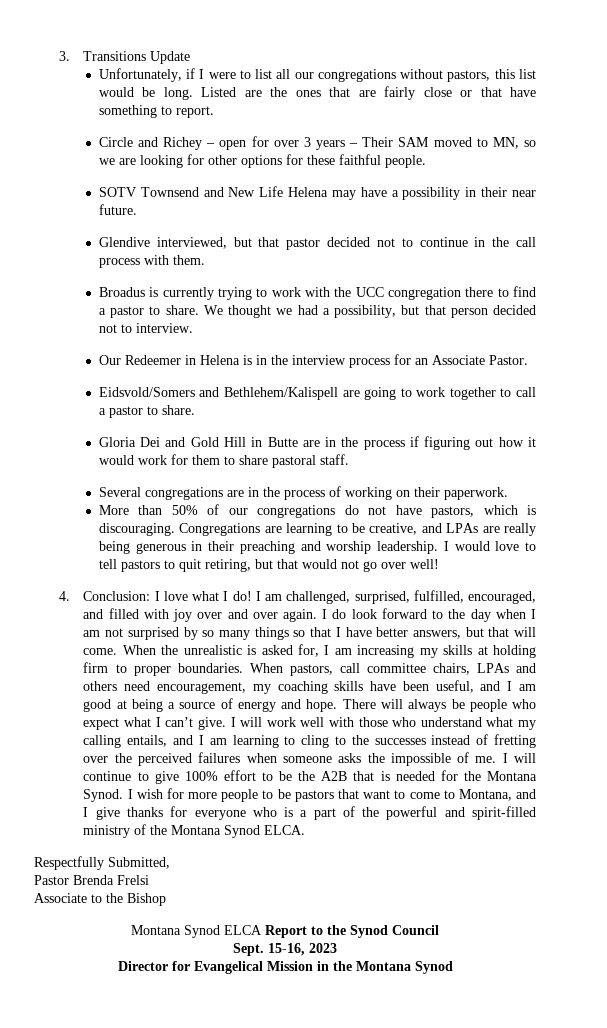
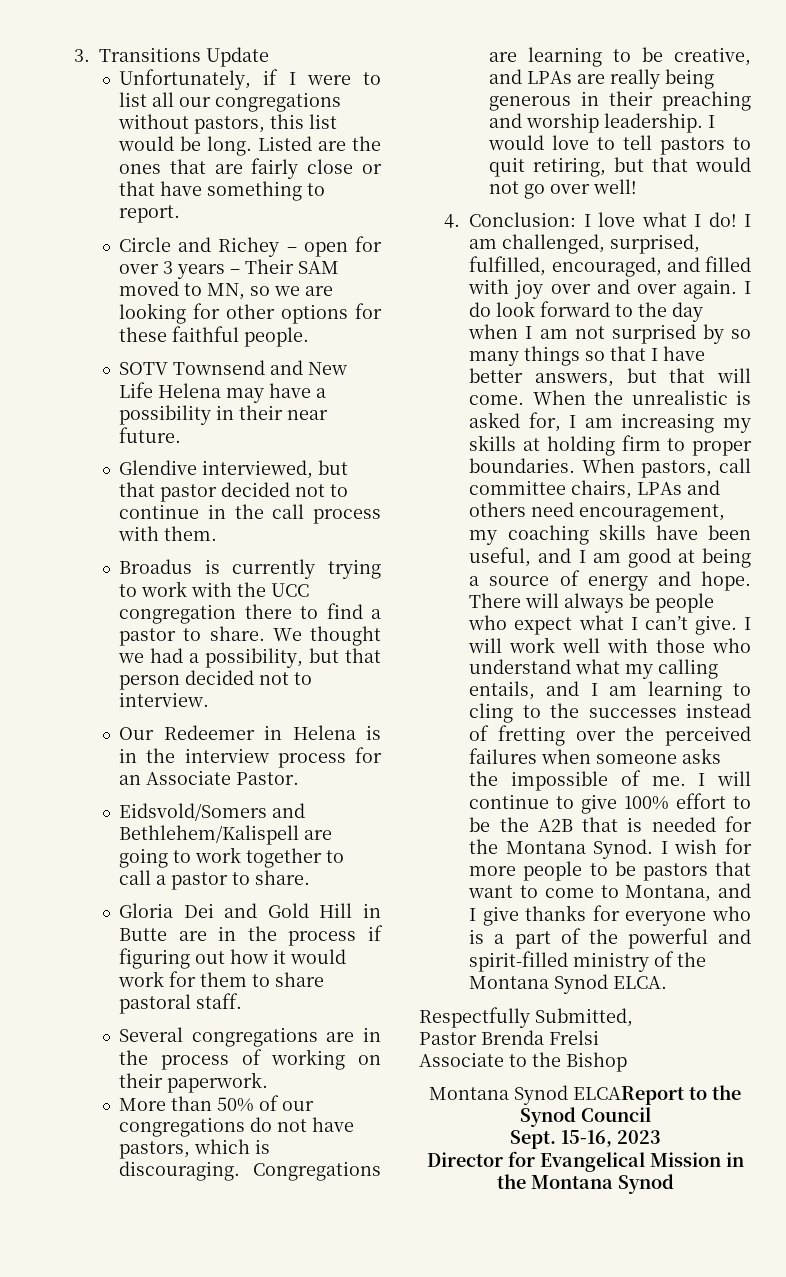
- Montana Synod ELCA Report to the Synod Council
+ Montana Synod ELCAReport to the Synod Council

